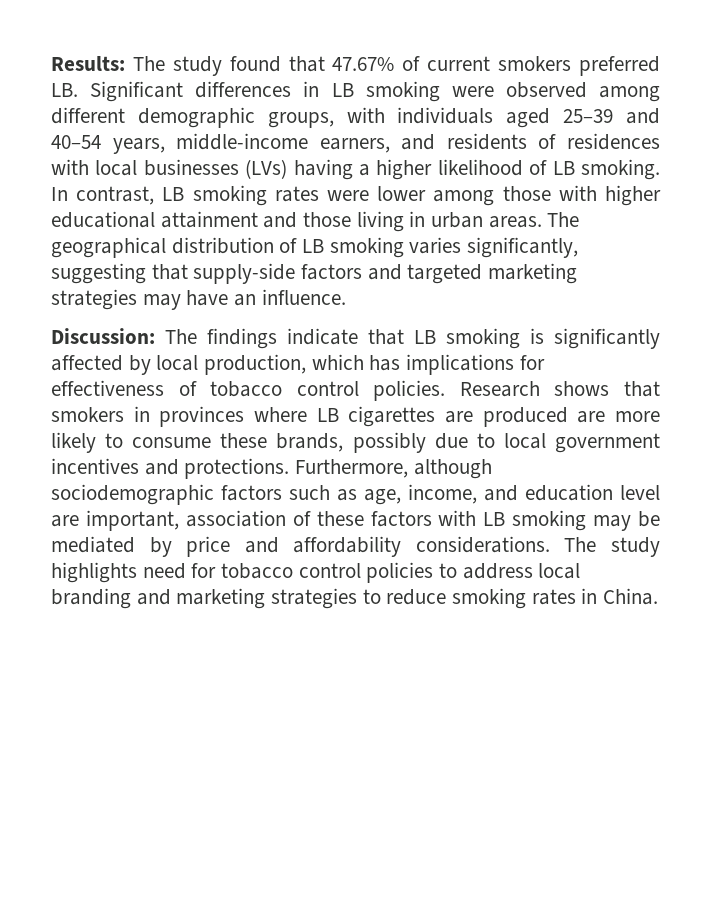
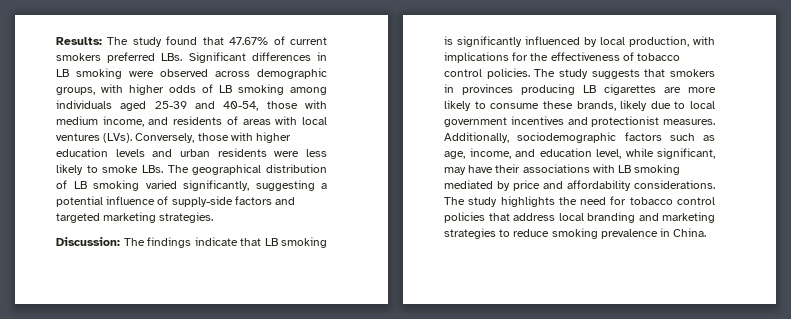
- Results: The study found that 47.67% of current smokers preferred LB. Significant differences in LB smoking were observed among different demographic groups, with individuals aged 25–39 and 40–54 years, middle-income earners, and residents of residences with local businesses (LVs) having a higher likelihood of LB smoking. In contrast, LB smoking rates were lower among those with higher educational attainment and those living in urban areas. The geographical distribution of LB smoking varies significantly, suggesting that supply-side factors and targeted marketing strategies may have an influence.
+ Results: The study found that 47.67% of current smokers preferred LBs. Significant differences in LB smoking were observed across demographic groups, with higher odds of LB smoking among individuals aged 25-39 and 40-54, those with medium income, and residents of areas with local ventures (LVs). Conversely, those with higher education levels and urban residents were less likely to smoke LBs. The geographical distribution of LB smoking varied significantly, suggesting a potential influence of supply-side factors and targeted marketing strategies.
- Discussion: The findings indicate that LB smoking is significantly affected by local production, which has implications for effectiveness of tobacco control policies.
+ Discussion: The findings indicate that LB smoking is significantly influenced by local production, with implications for the effectiveness of tobacco control policies.
- Research shows that smokers in provinces where LB cigarettes are produced are more likely to consume these brands, possibly due to local government incentives and protections. Furthermore, although sociodemographic factors such as age, income, and education level are important, association of these factors with LB smoking may be mediated by price and affordability considerations.
+ The study suggests that smokers in provinces producing LB cigarettes are more likely to consume these brands, likely due to local government incentives and protectionist measures. Additionally, sociodemographic factors such as age, income, and education level, while significant, may have their associations with LB smoking mediated by price and affordability considerations.
- The study highlights need for tobacco control policies to address local branding and marketing strategies to reduce smoking rates in China.
+ The study highlights the need for tobacco control policies that address local branding and marketing strategies to reduce smoking prevalence in China.

